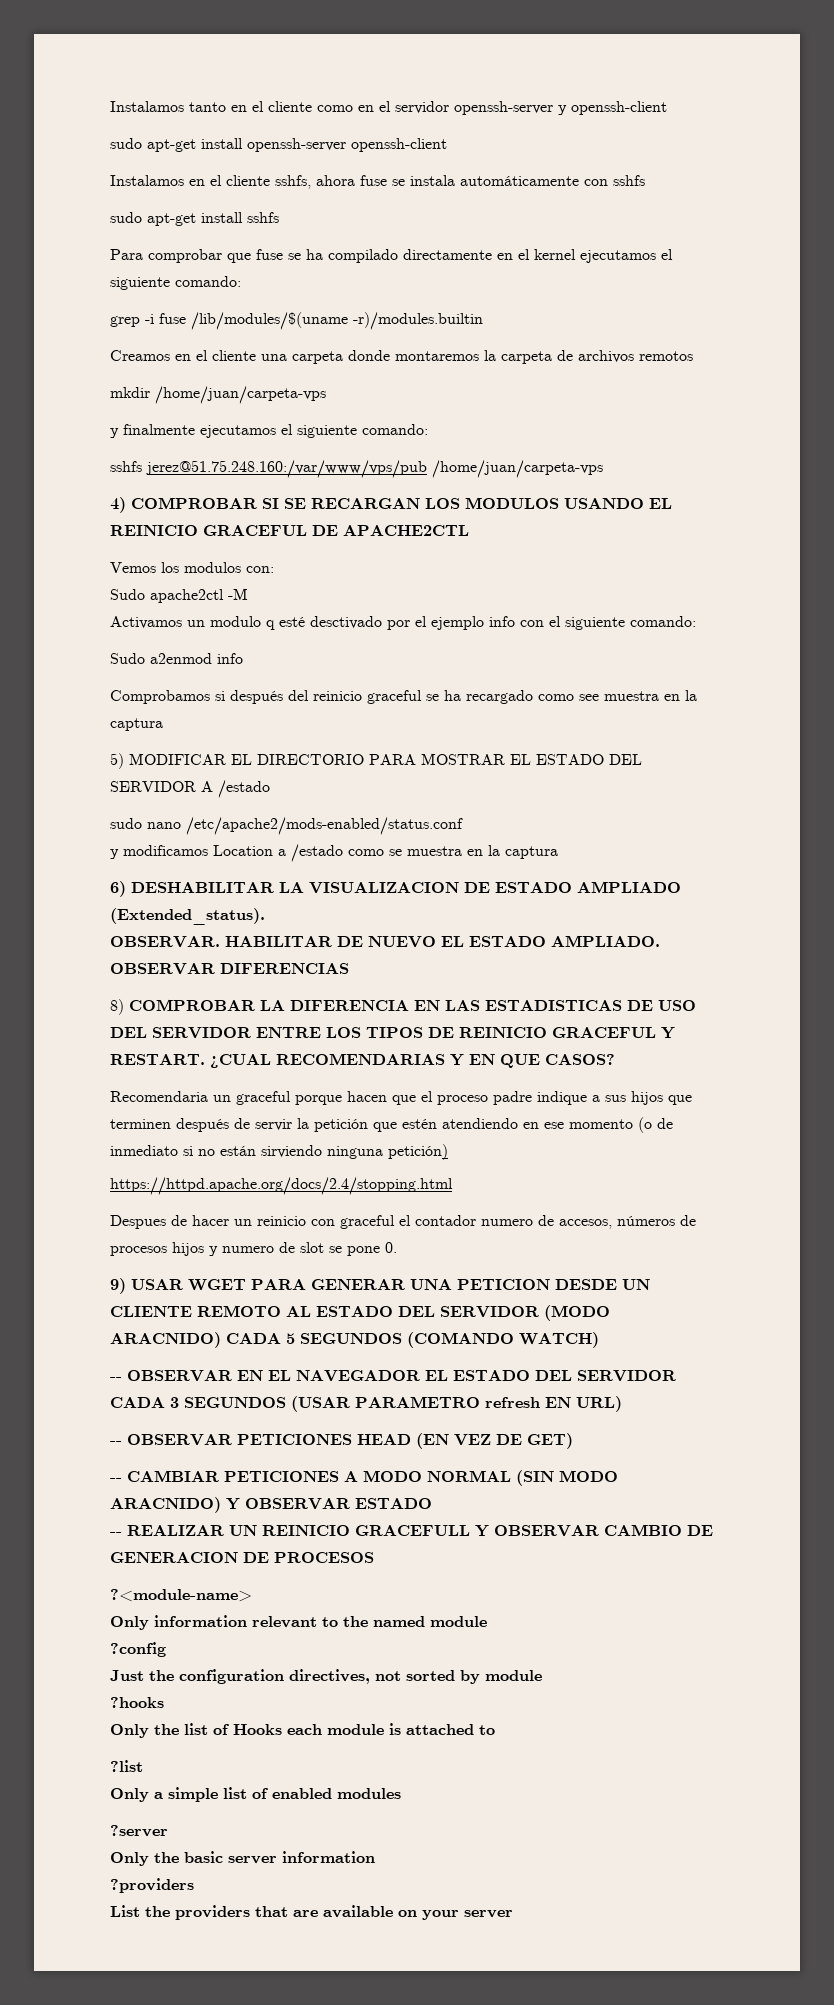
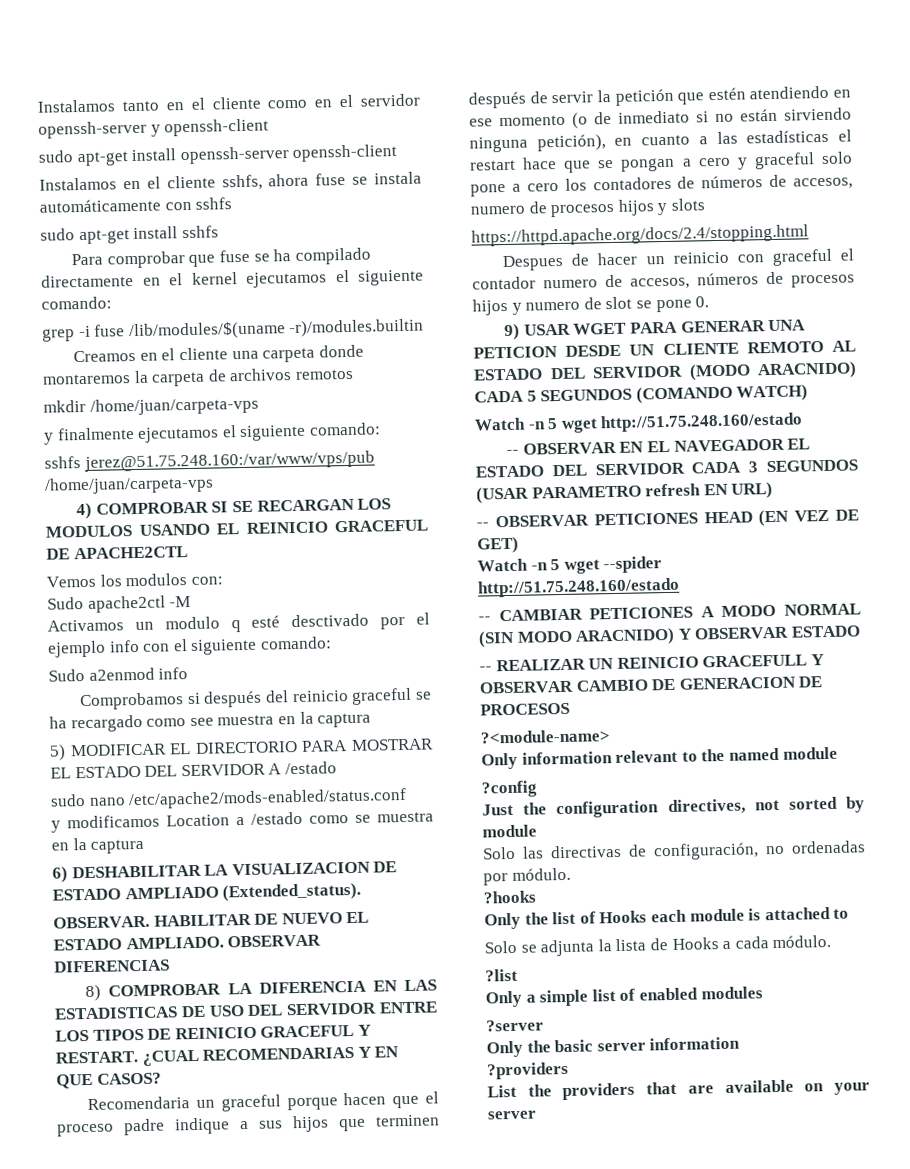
- Recomendaria un graceful porque hacen que el proceso padre indique a sus hijos que terminen después de servir la petición que estén atendiendo en ese momento (o de inmediato si no están sirviendo ninguna petición)
+ Recomendaria un graceful porque hacen que el proceso padre indique a sus hijos que terminen después de servir la petición que estén atendiendo en ese momento (o de inmediato si no están sirviendo ninguna petición), en cuanto a las estadísticas el restart hace que se pongan a cero y graceful solo pone a cero los contadores de números de accesos, numero de procesos hijos y slots
+ Watch -n 5 wget http://51.75.248.160/estado
+ Watch -n 5 wget --spider http://51.75.248.160/estado
+ Solo las directivas de configuración, no ordenadas por módulo.
+ Solo se adjunta la lista de Hooks a cada módulo.

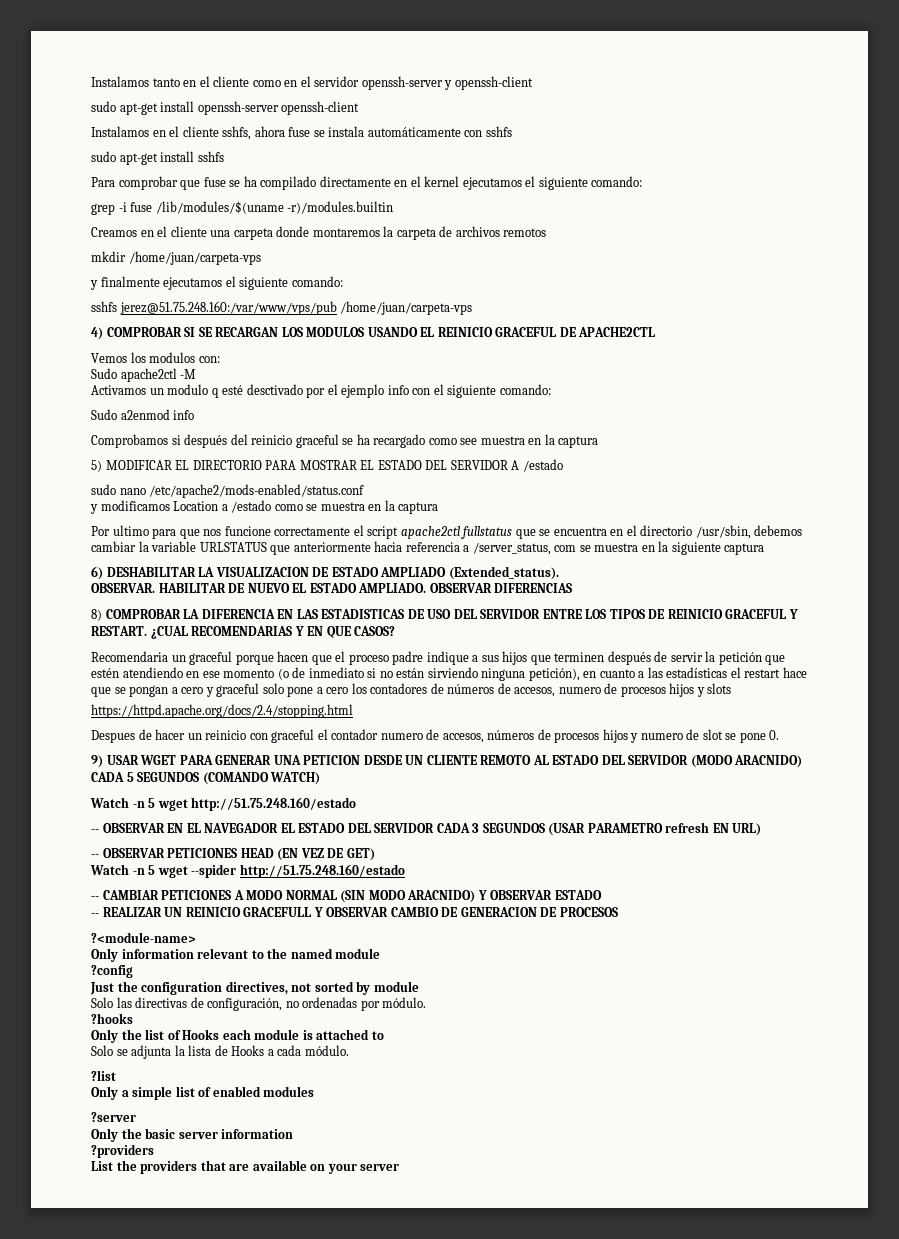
+ Por ultimo para que nos funcione correctamente el script apache2ctl fullstatus que se encuentra en el directorio /usr/sbin, debemos cambiar la variable URLSTATUS que anteriormente hacia referencia a /server_status, com se muestra en la siguiente captura

